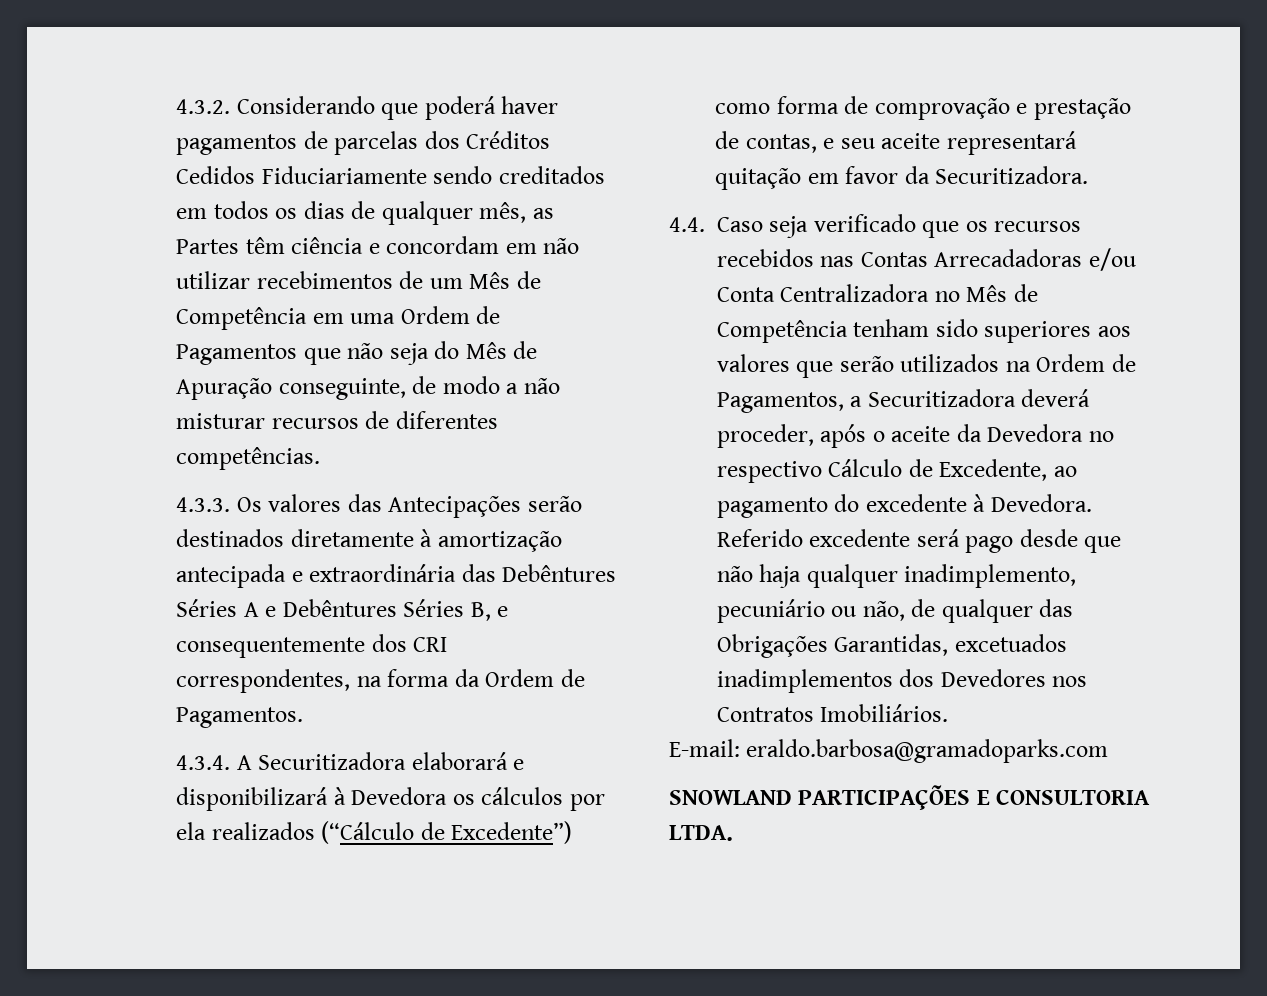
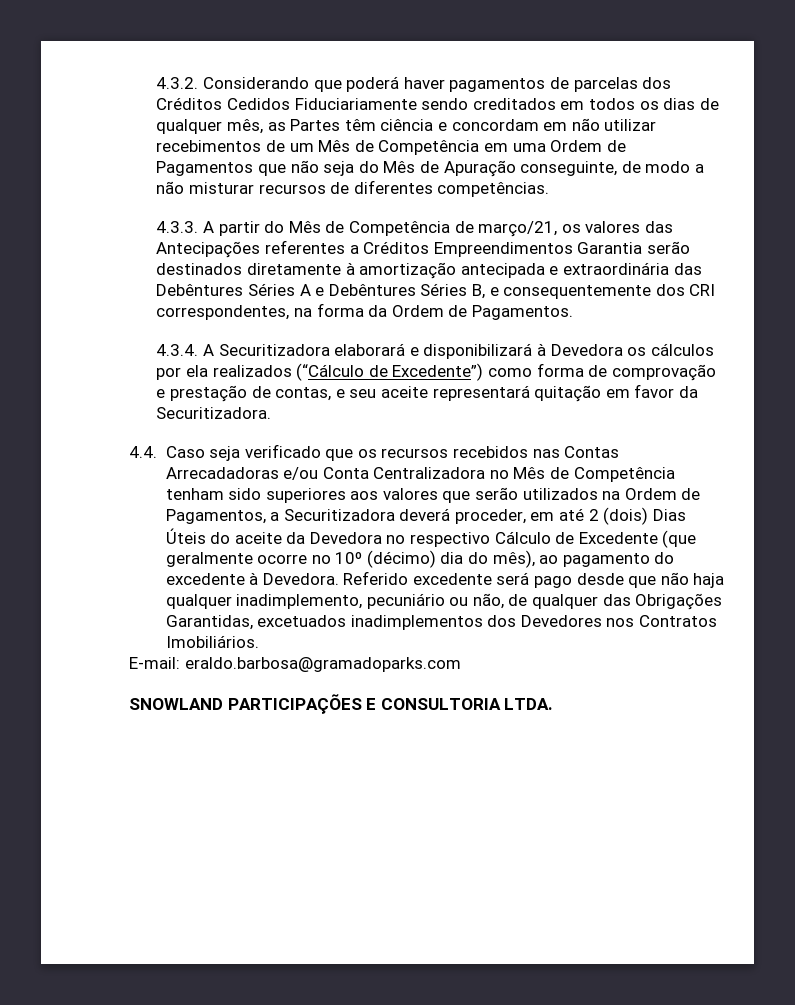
- 4.3.3. Os valores das Antecipações serão destinados diretamente à amortização antecipada e extraordinária das Debêntures Séries A e Debêntures Séries B, e consequentemente dos CRI correspondentes, na forma da Ordem de Pagamentos.
+ 4.3.3. A partir do Mês de Competência de março/21, os valores das Antecipações referentes a Créditos Empreendimentos Garantia serão destinados diretamente à amortização antecipada e extraordinária das Debêntures Séries A e Debêntures Séries B, e consequentemente dos CRI correspondentes, na forma da Ordem de Pagamentos.
- 4.4. Caso seja verificado que os recursos recebidos nas Contas Arrecadadoras e/ou Conta Centralizadora no Mês de Competência tenham sido superiores aos valores que serão utilizados na Ordem de Pagamentos, a Securitizadora deverá proceder, após o aceite da Devedora no respectivo Cálculo de Excedente, ao pagamento do excedente à Devedora.
+ 4.4. Caso seja verificado que os recursos recebidos nas Contas Arrecadadoras e/ou Conta Centralizadora no Mês de Competência tenham sido superiores aos valores que serão utilizados na Ordem de Pagamentos, a Securitizadora deverá proceder, em até 2 (dois) Dias Úteis do aceite da Devedora no respectivo Cálculo de Excedente (que geralmente ocorre no 10º (décimo) dia do mês), ao pagamento do excedente à Devedora.

